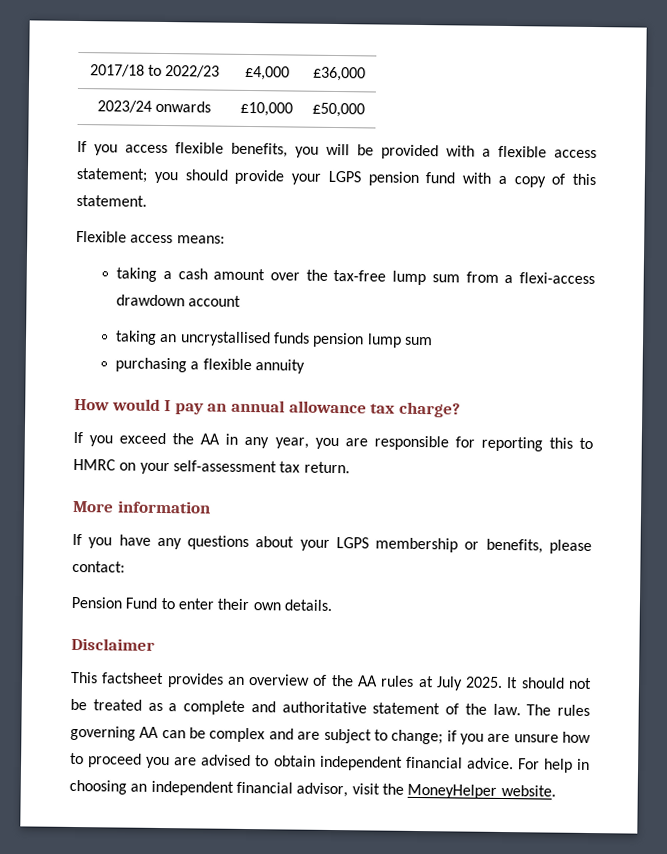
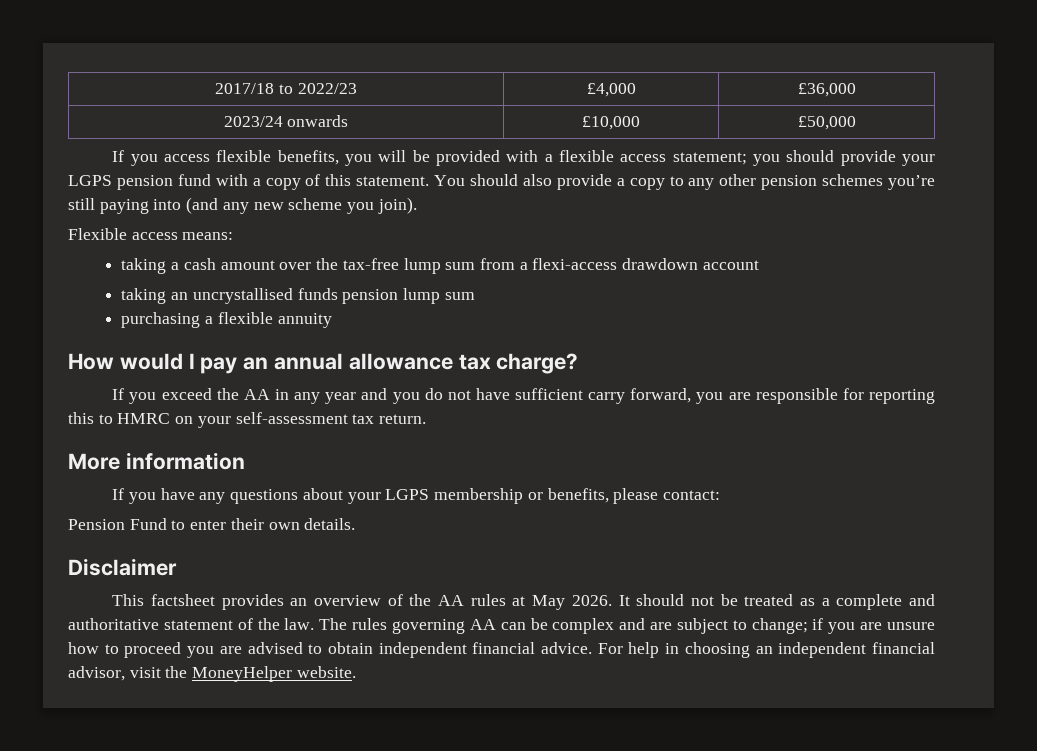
+ You should also provide a copy to any other pension schemes you’re still paying into (and any new scheme you join).
- If you exceed the AA in any year, you are responsible for reporting this to HMRC on your self-assessment tax return.
+ If you exceed the AA in any year and you do not have sufficient carry forward, you are responsible for reporting this to HMRC on your self-assessment tax return.
- This factsheet provides an overview of the AA rules at July 2025.
+ This factsheet provides an overview of the AA rules at May 2026.

